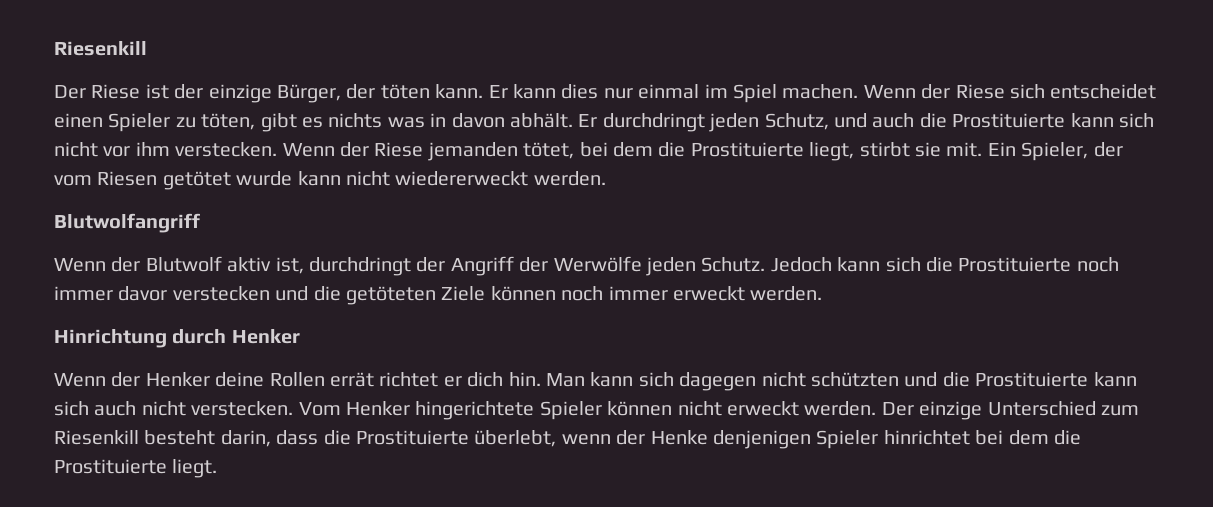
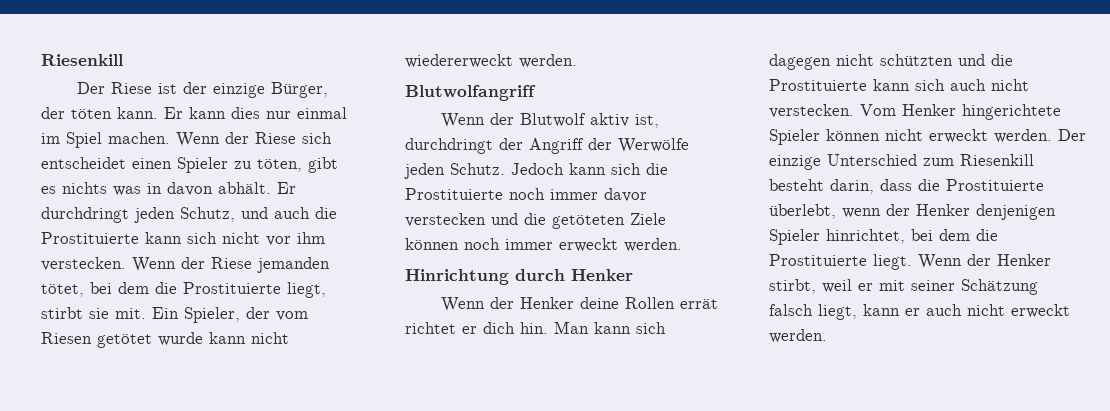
- Der einzige Unterschied zum Riesenkill besteht darin, dass die Prostituierte überlebt, wenn der Henke denjenigen Spieler hinrichtet bei dem die Prostituierte liegt.
+ Der einzige Unterschied zum Riesenkill besteht darin, dass die Prostituierte überlebt, wenn der Henker denjenigen Spieler hinrichtet, bei dem die Prostituierte liegt.
+ Wenn der Henker stirbt, weil er mit seiner Schätzung falsch liegt, kann er auch nicht erweckt werden.

